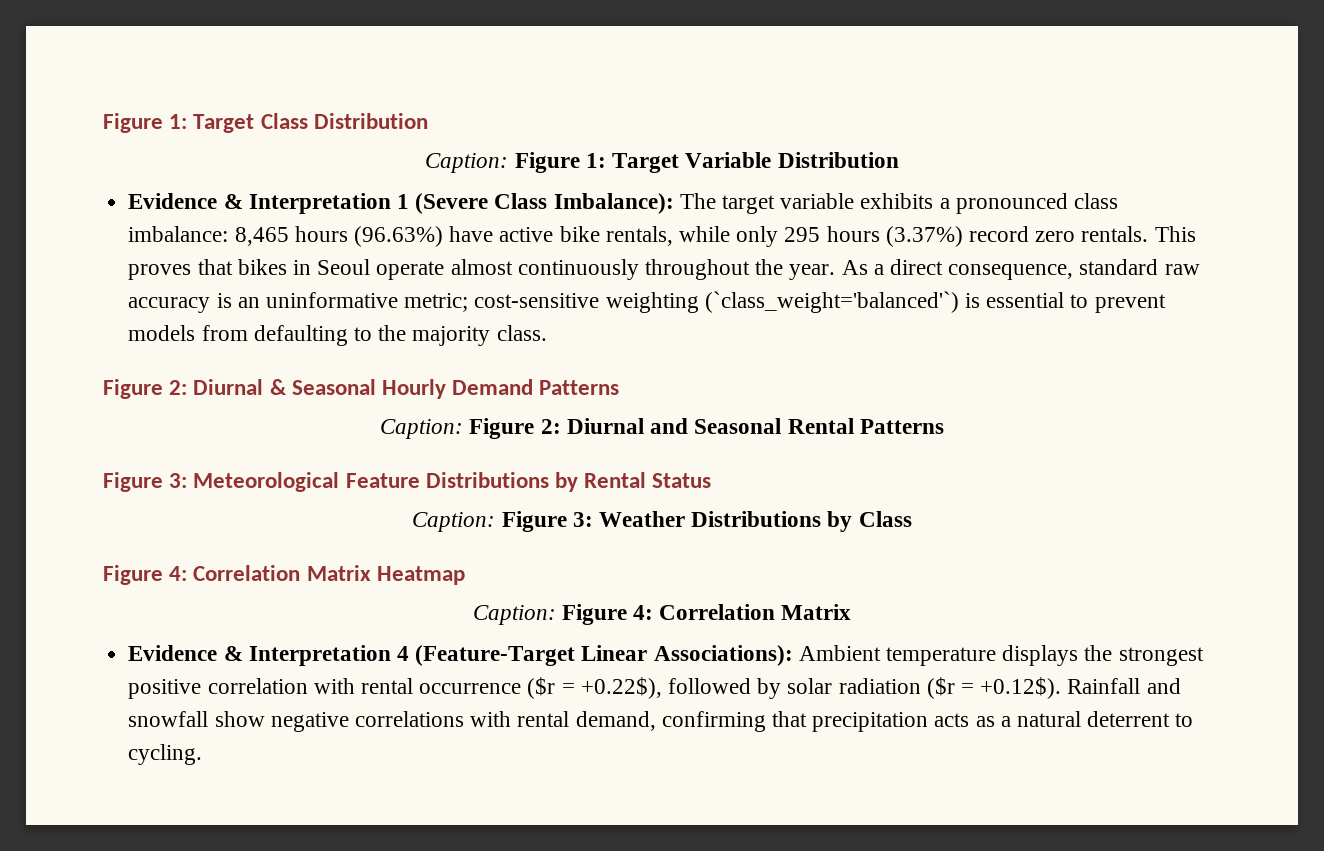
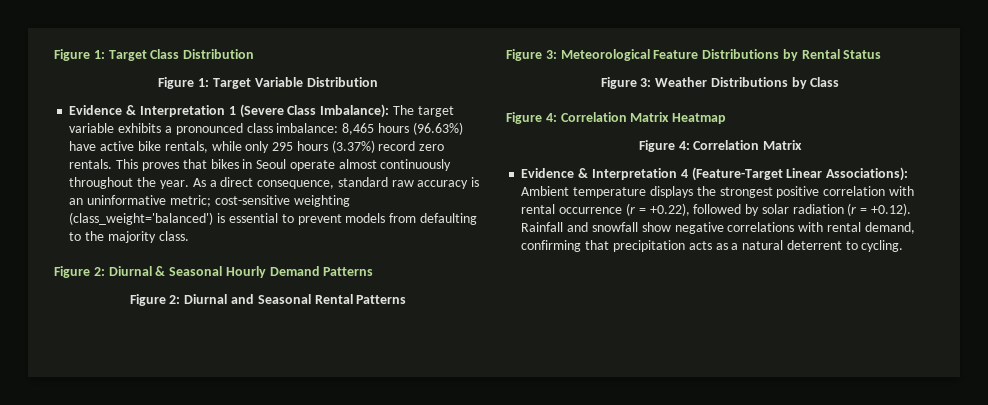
- Caption: Figure 1: Target Variable Distribution
+ Figure 1: Target Variable Distribution
- As a direct consequence, standard raw accuracy is an uninformative metric; cost-sensitive weighting (`class_weight='balanced'`) is essential to prevent models from defaulting to the majority class.
+ As a direct consequence, standard raw accuracy is an uninformative metric; cost-sensitive weighting (class_weight='balanced') is essential to prevent models from defaulting to the majority class.
- Caption: Figure 2: Diurnal and Seasonal Rental Patterns
+ Figure 2: Diurnal and Seasonal Rental Patterns
- Caption: Figure 3: Weather Distributions by Class
+ Figure 3: Weather Distributions by Class
  Figure 4: Correlation Matrix Heatmap
- Caption: Figure 4: Correlation Matrix
+ Figure 4: Correlation Matrix
- Evidence & Interpretation 4 (Feature-Target Linear Associations): Ambient temperature displays the strongest positive correlation with rental occurrence ($r = +0.22$), followed by solar radiation ($r = +0.12$). Rainfall and snowfall show negative correlations with rental demand, confirming that precipitation acts as a natural deterrent to cycling.
+ Evidence & Interpretation 4 (Feature-Target Linear Associations): Ambient temperature displays the strongest positive correlation with rental occurrence (r = +0.22), followed by solar radiation (r = +0.12). Rainfall and snowfall show negative correlations with rental demand, confirming that precipitation acts as a natural deterrent to cycling.

